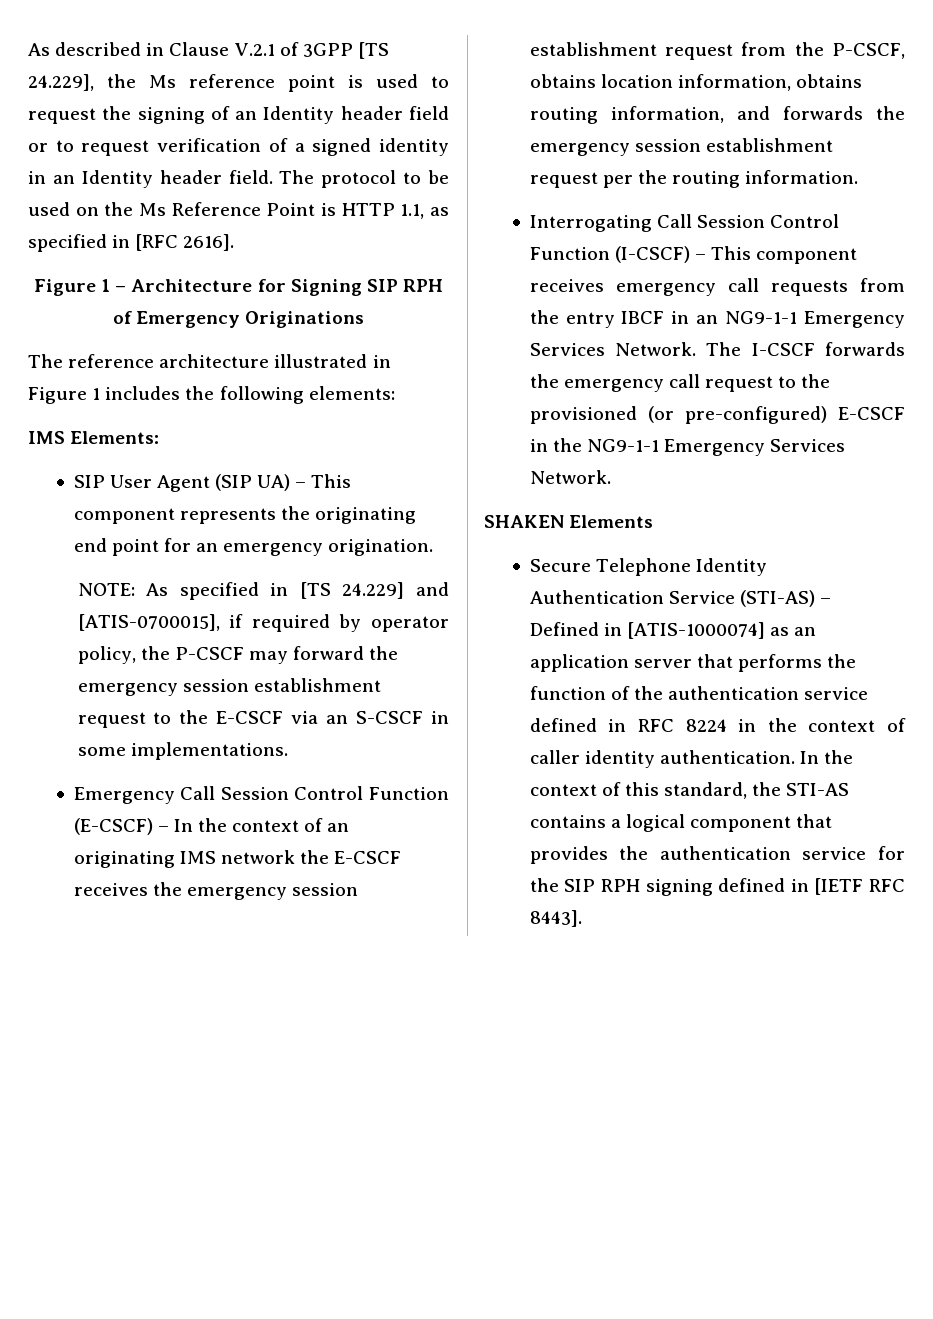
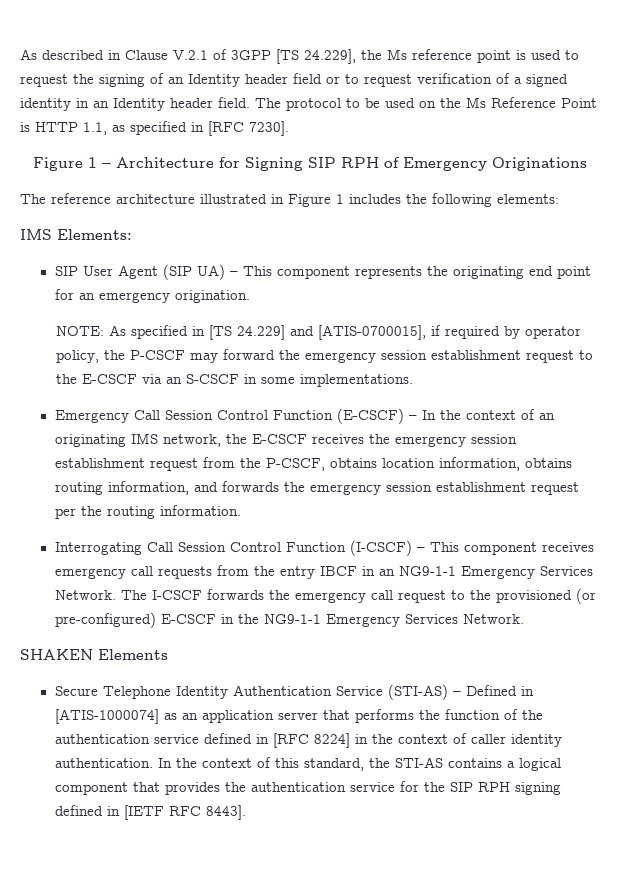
- The protocol to be used on the Ms Reference Point is HTTP 1.1, as specified in [RFC 2616].
+ The protocol to be used on the Ms Reference Point is HTTP 1.1, as specified in [RFC 7230].
- Emergency Call Session Control Function (E-CSCF) – In the context of an originating IMS network the E-CSCF receives the emergency session establishment request from the P-CSCF, obtains location information, obtains routing information, and forwards the emergency session establishment request per the routing information.
+ Emergency Call Session Control Function (E-CSCF) – In the context of an originating IMS network, the E-CSCF receives the emergency session establishment request from the P-CSCF, obtains location information, obtains routing information, and forwards the emergency session establishment request per the routing information.
- Secure Telephone Identity Authentication Service (STI-AS) – Defined in [ATIS-1000074] as an application server that performs the function of the authentication service defined in RFC 8224 in the context of caller identity authentication.
+ Secure Telephone Identity Authentication Service (STI-AS) – Defined in [ATIS-1000074] as an application server that performs the function of the authentication service defined in [RFC 8224] in the context of caller identity authentication.

